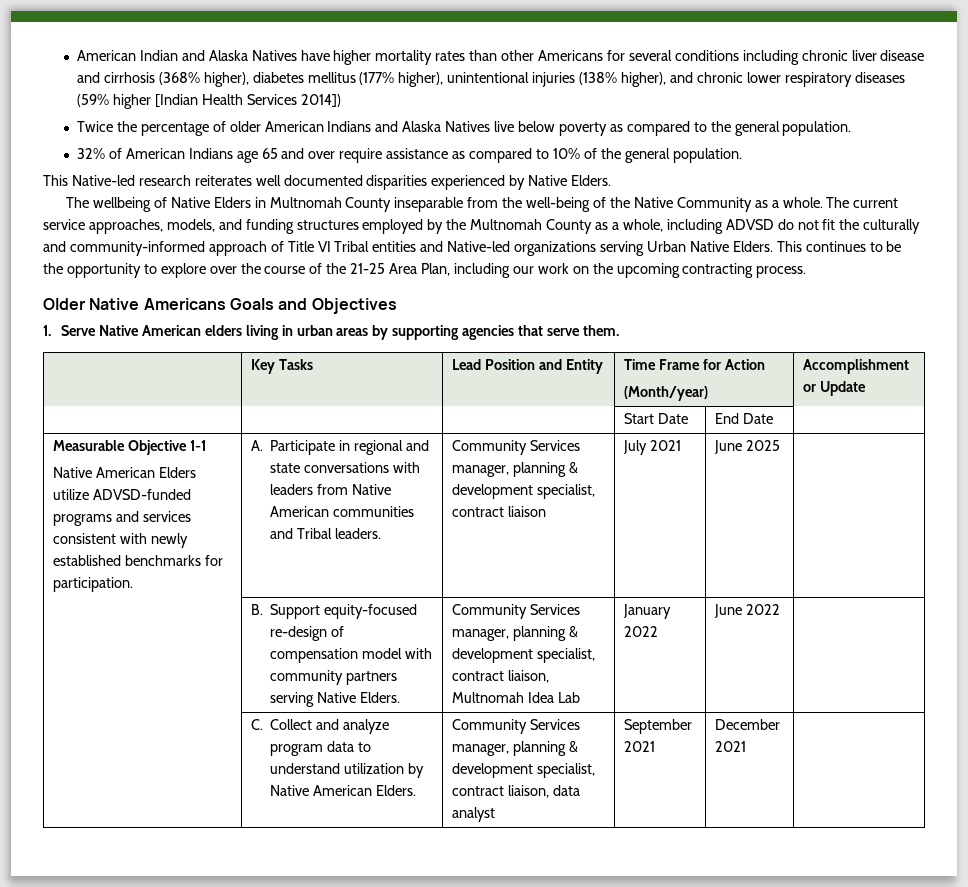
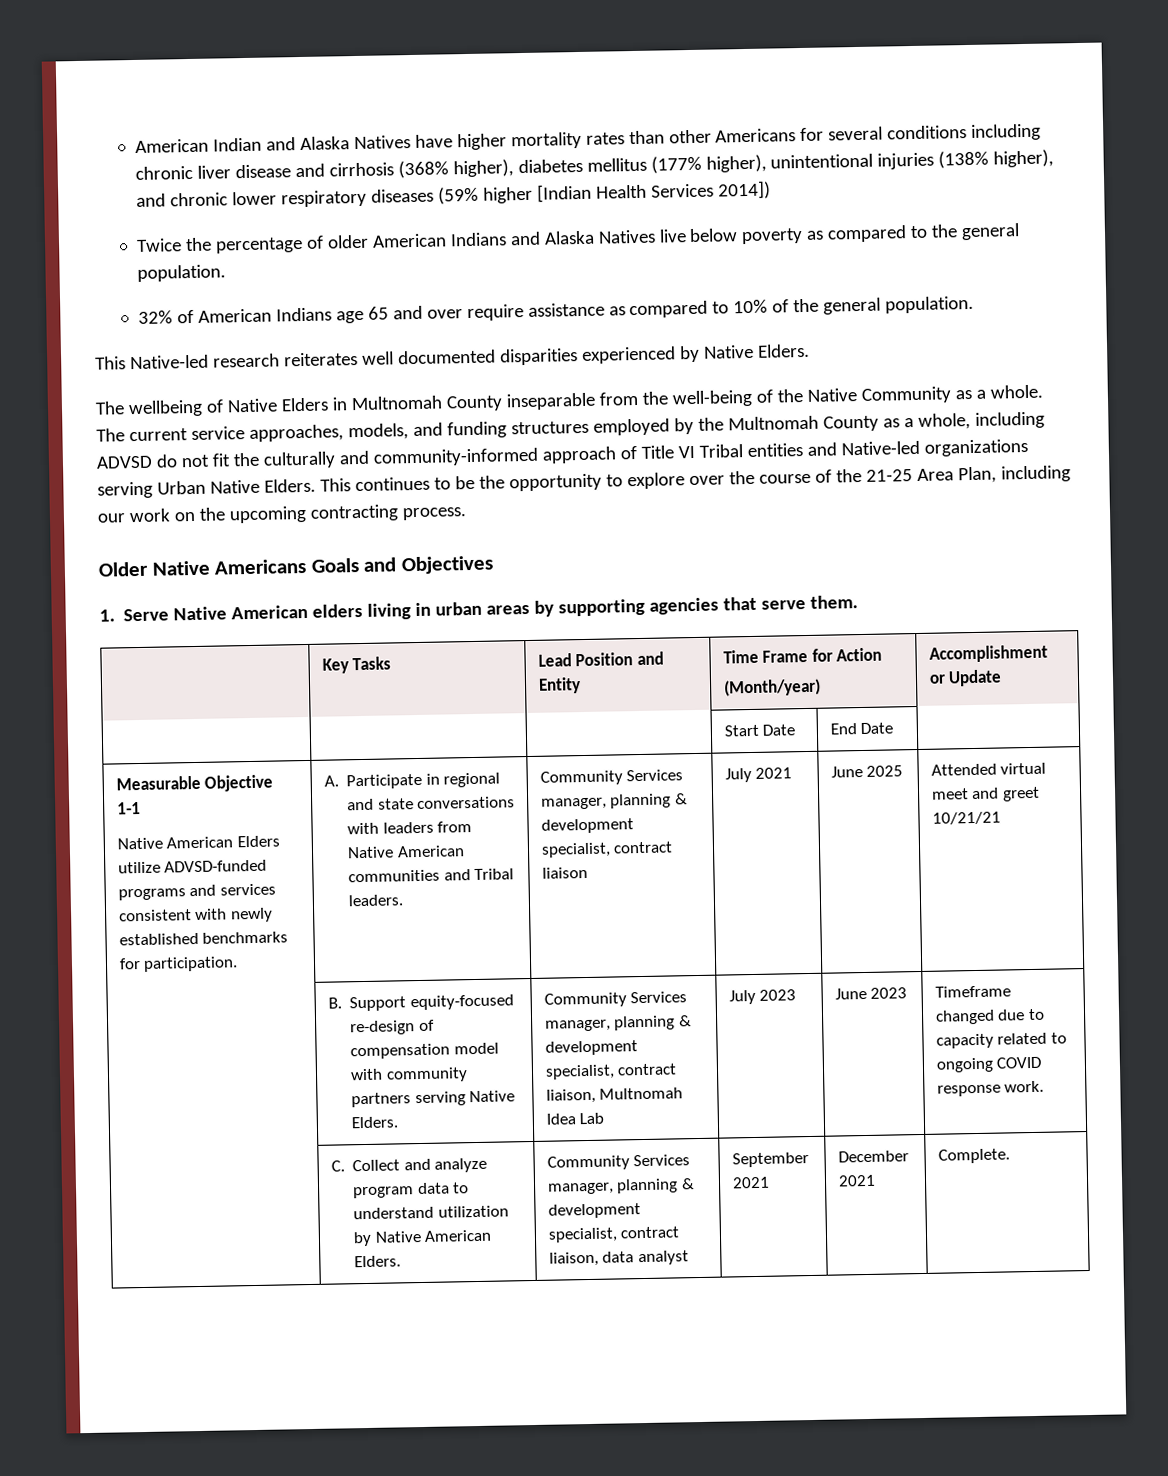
+ Attended virtual meet and greet 10/21/21
- | B. Support equity-focused re-design of compensation model with community partners serving Native Elders. | Community Services manager, planning & development specialist, contract liaison, Multnomah Idea Lab | January 2022 | June 2022 |
+ | B. Support equity-focused re-design of compensation model with community partners serving Native Elders. | Community Services manager, planning & development specialist, contract liaison, Multnomah Idea Lab | July 2023 | June 2023 | Timeframe changed due to capacity related to ongoing COVID response work.
- | C. Collect and analyze program data to understand utilization by Native American Elders. | Community Services manager, planning & development specialist, contract liaison, data analyst | September 2021 | December 2021 |
+ | C. Collect and analyze program data to understand utilization by Native American Elders. | Community Services manager, planning & development specialist, contract liaison, data analyst | September 2021 | December 2021 | Complete.

